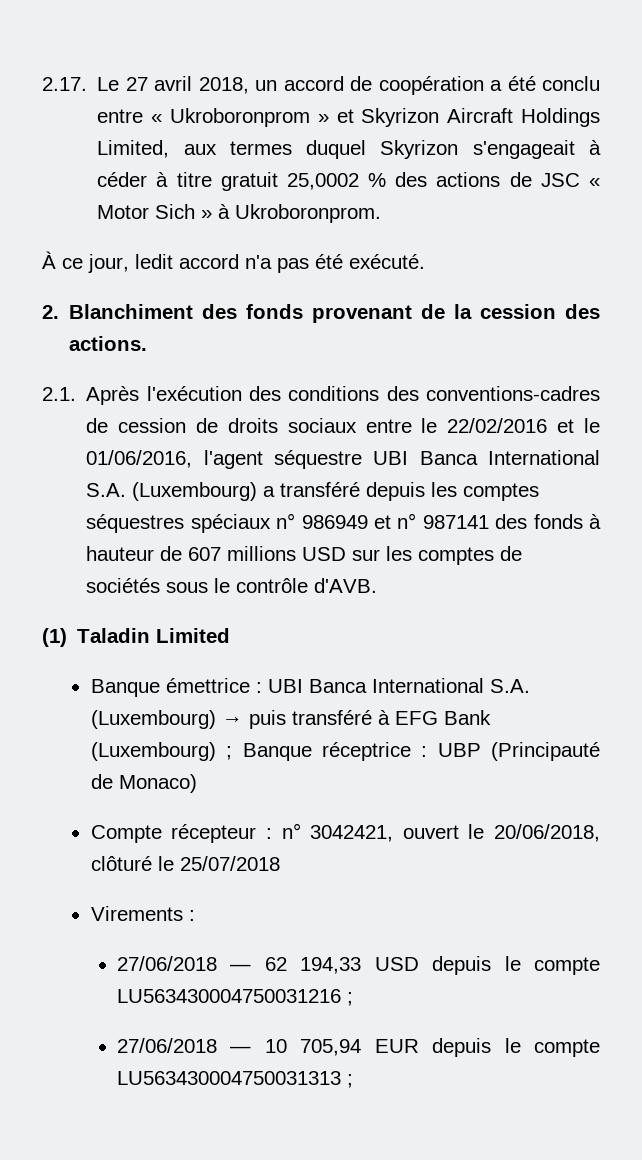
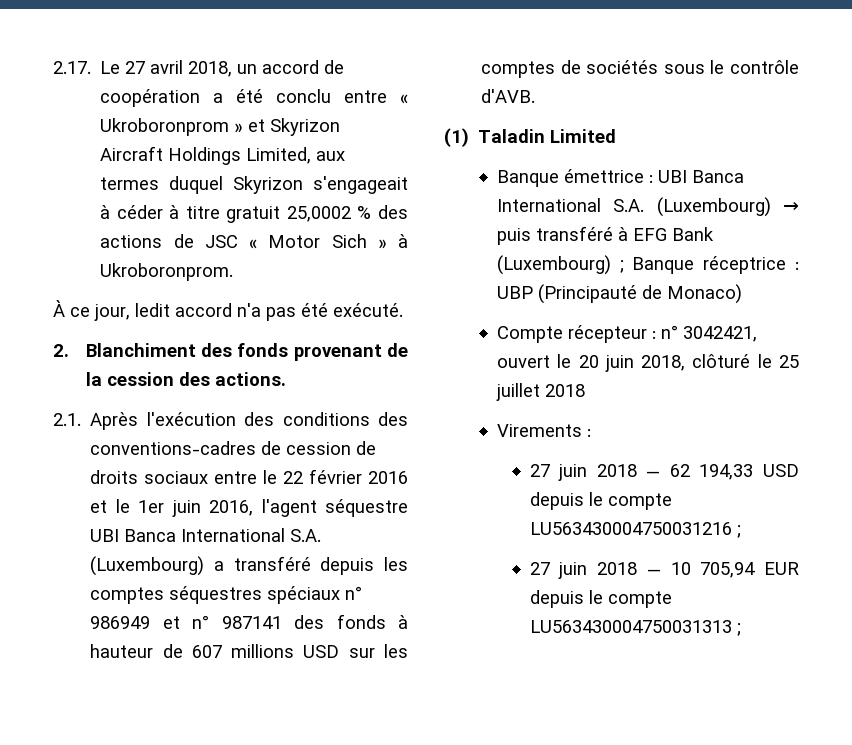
- 2.1. Après l'exécution des conditions des conventions-cadres de cession de droits sociaux entre le 22/02/2016 et le 01/06/2016, l'agent séquestre UBI Banca International S.A. (Luxembourg) a transféré depuis les comptes séquestres spéciaux n° 986949 et n° 987141 des fonds à hauteur de 607 millions USD sur les comptes de sociétés sous le contrôle d'AVB.
+ 2.1. Après l'exécution des conditions des conventions-cadres de cession de droits sociaux entre le 22 février 2016 et le 1er juin 2016, l'agent séquestre UBI Banca International S.A. (Luxembourg) a transféré depuis les comptes séquestres spéciaux n° 986949 et n° 987141 des fonds à hauteur de 607 millions USD sur les comptes de sociétés sous le contrôle d'AVB.
- Compte récepteur : n° 3042421, ouvert le 20/06/2018, clôturé le 25/07/2018
+ Compte récepteur : n° 3042421, ouvert le 20 juin 2018, clôturé le 25 juillet 2018
- 27/06/2018 — 62 194,33 USD depuis le compte LU563430004750031216 ;
+ 27 juin 2018 — 62 194,33 USD depuis le compte LU563430004750031216 ;
- 27/06/2018 — 10 705,94 EUR depuis le compte LU563430004750031313 ;
+ 27 juin 2018 — 10 705,94 EUR depuis le compte LU563430004750031313 ;

